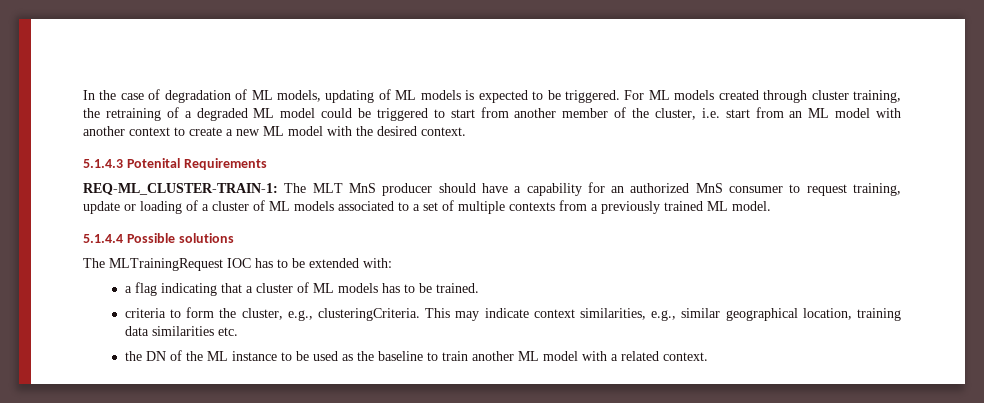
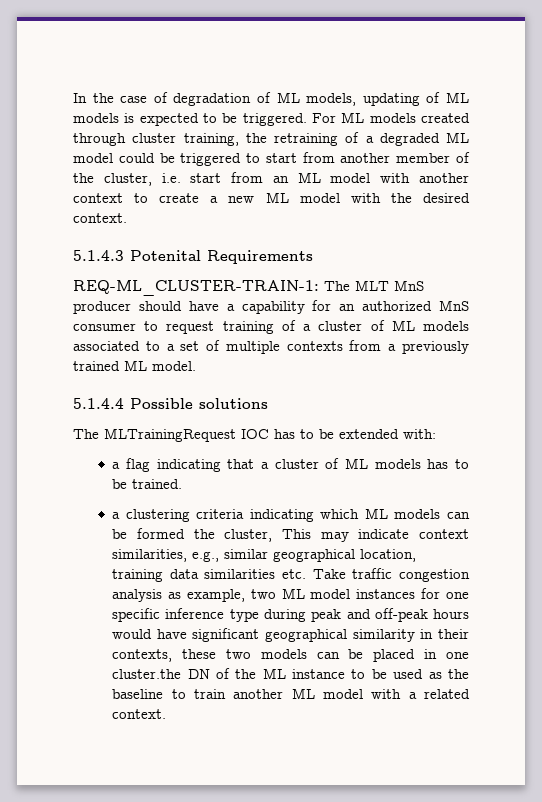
- REQ-ML_CLUSTER-TRAIN-1: The MLT MnS producer should have a capability for an authorized MnS consumer to request training, update or loading of a cluster of ML models associated to a set of multiple contexts from a previously trained ML model.
+ REQ-ML_CLUSTER-TRAIN-1: The MLT MnS producer should have a capability for an authorized MnS consumer to request training of a cluster of ML models associated to a set of multiple contexts from a previously trained ML model.
- criteria to form the cluster, e.g., clusteringCriteria. This may indicate context similarities, e.g., similar geographical location, training data similarities etc.
- the DN of the ML instance to be used as the baseline to train another ML model with a related context.
+ a clustering criteria indicating which ML models can be formed the cluster, This may indicate context similarities, e.g., similar geographical location, training data similarities etc. Take traffic congestion analysis as example, two ML model instances for one specific inference type during peak and off-peak hours would have significant geographical similarity in their contexts, these two models can be placed in one cluster.the DN of the ML instance to be used as the baseline to train another ML model with a related context.

